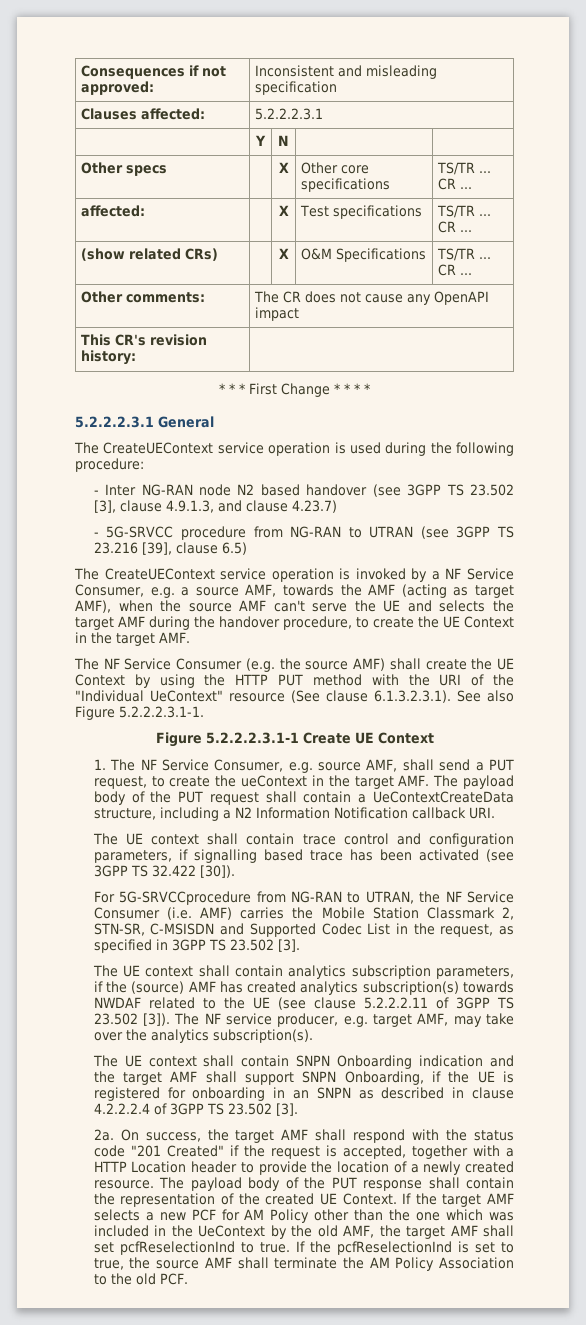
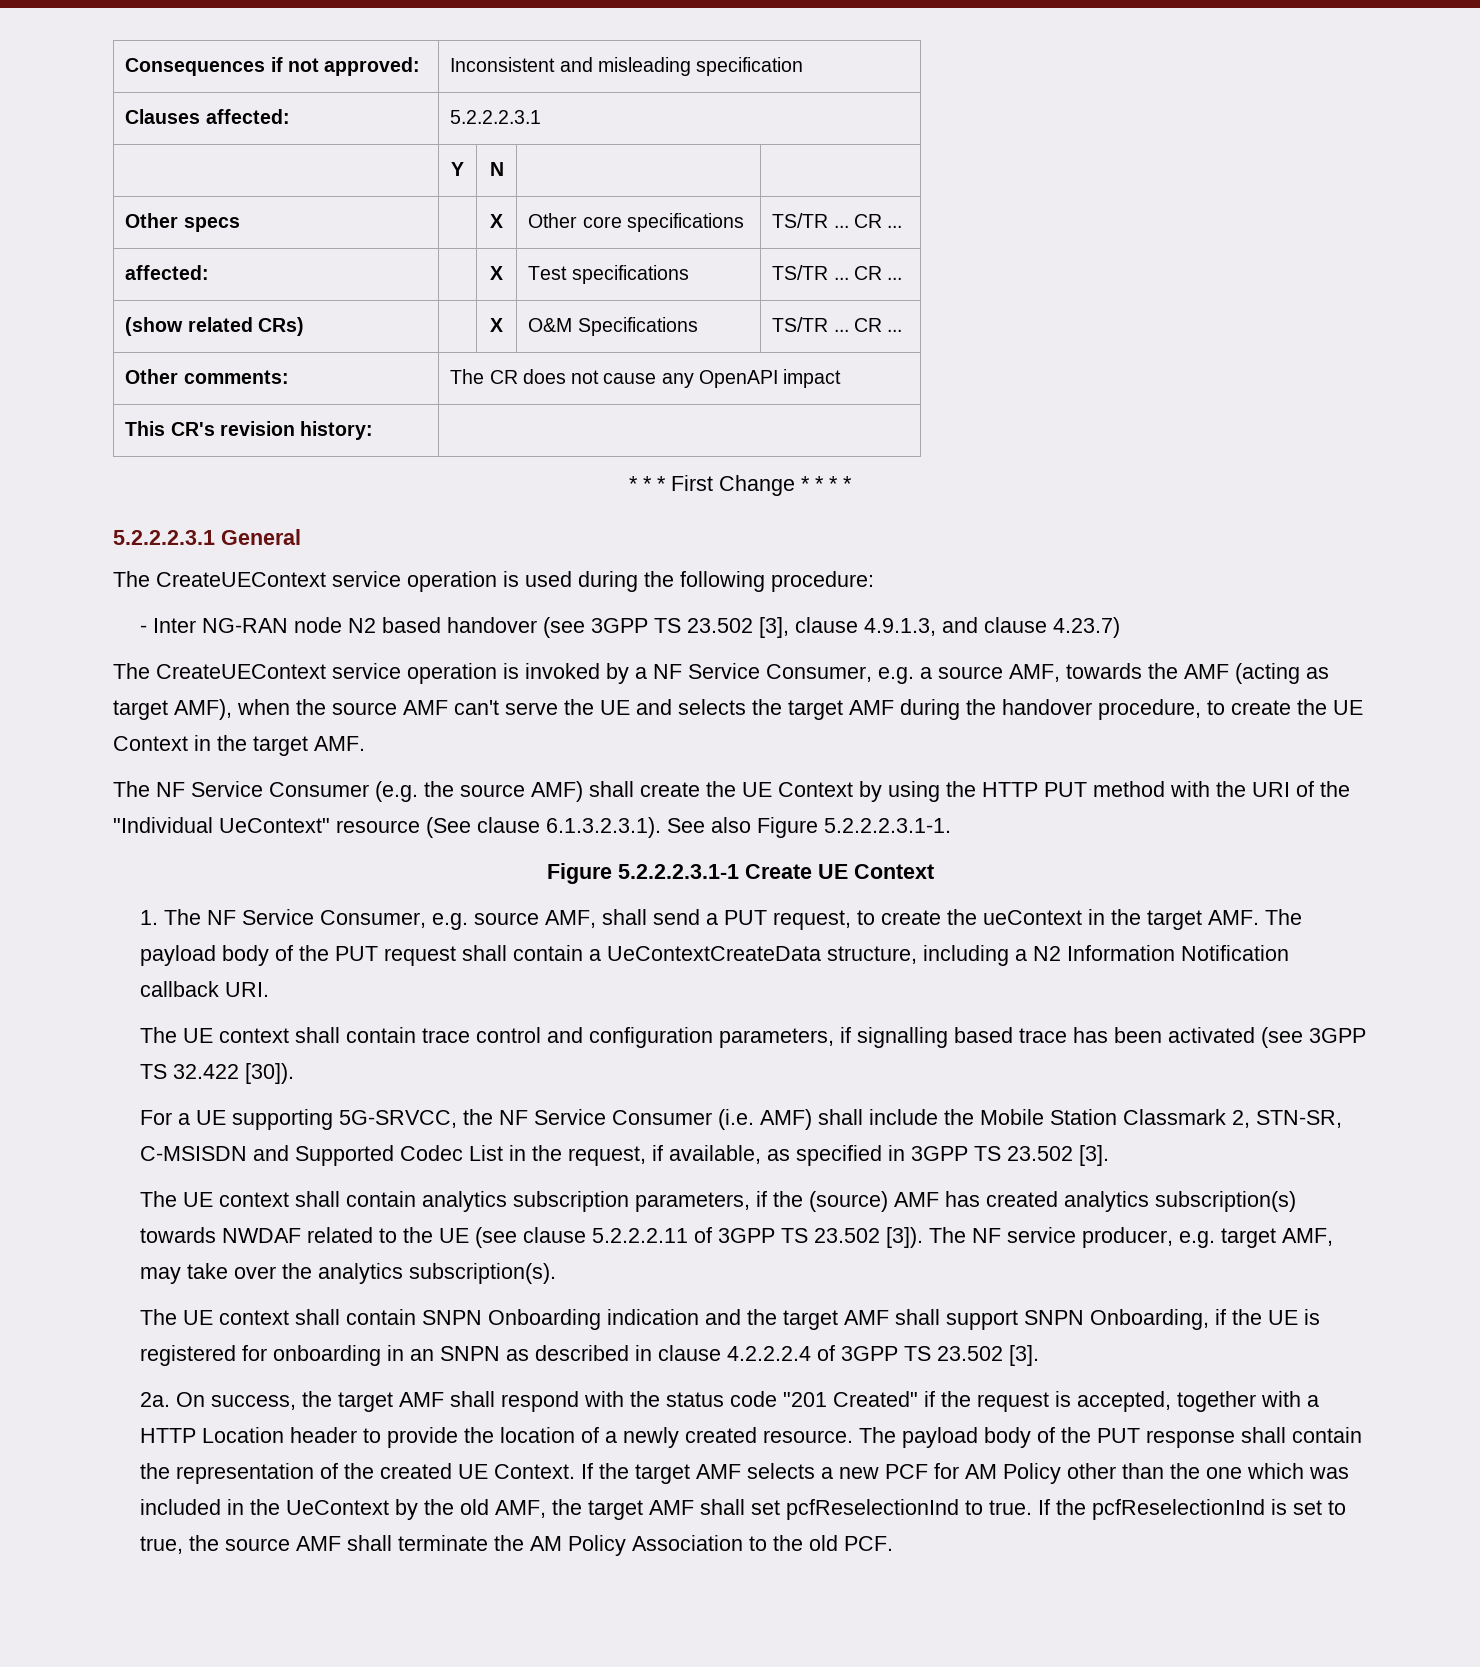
- - 5G-SRVCC procedure from NG-RAN to UTRAN (see 3GPP TS 23.216 [39], clause 6.5)
- For 5G-SRVCCprocedure from NG-RAN to UTRAN, the NF Service Consumer (i.e. AMF) carries the Mobile Station Classmark 2, STN-SR, C-MSISDN and Supported Codec List in the request, as specified in 3GPP TS 23.502 [3].
+ For a UE supporting 5G-SRVCC, the NF Service Consumer (i.e. AMF) shall include the Mobile Station Classmark 2, STN-SR, C-MSISDN and Supported Codec List in the request, if available, as specified in 3GPP TS 23.502 [3].

